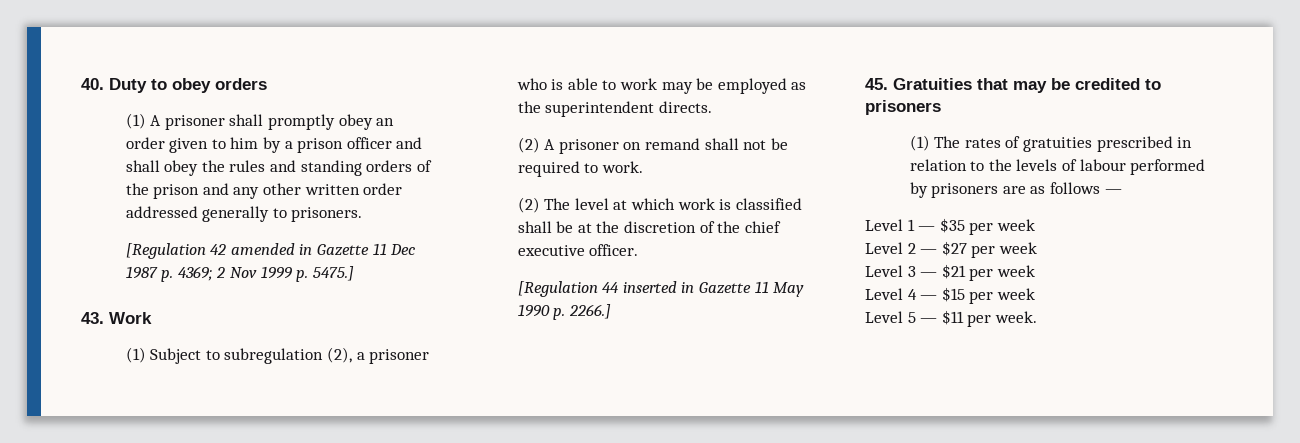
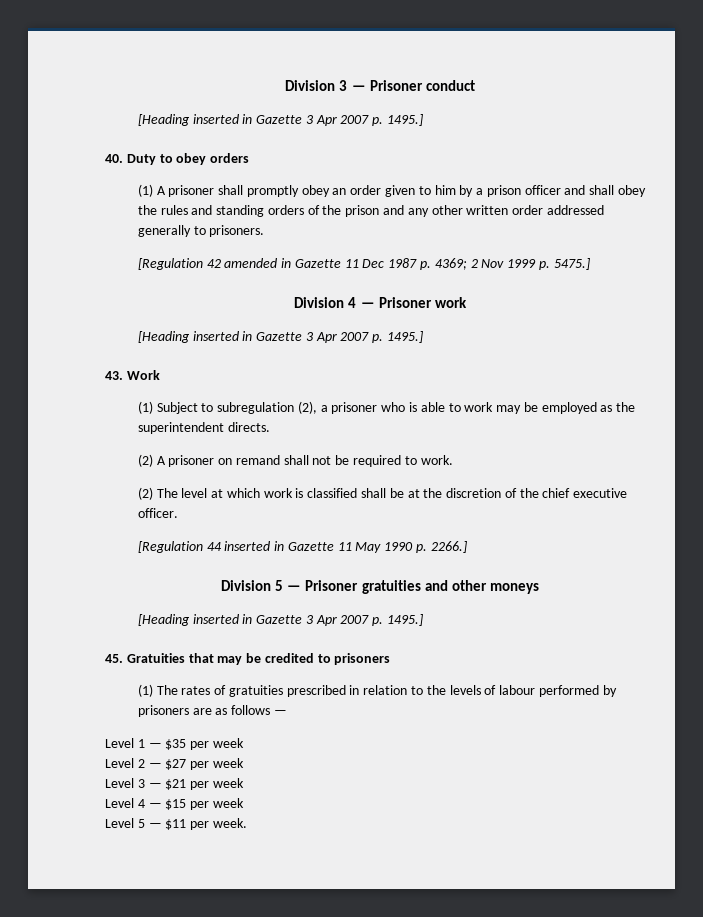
+ Division 3 — Prisoner conduct
+ [Heading inserted in Gazette 3 Apr 2007 p. 1495.]
+ Division 4 — Prisoner work
+ [Heading inserted in Gazette 3 Apr 2007 p. 1495.]
+ Division 5 — Prisoner gratuities and other moneys
+ [Heading inserted in Gazette 3 Apr 2007 p. 1495.]

